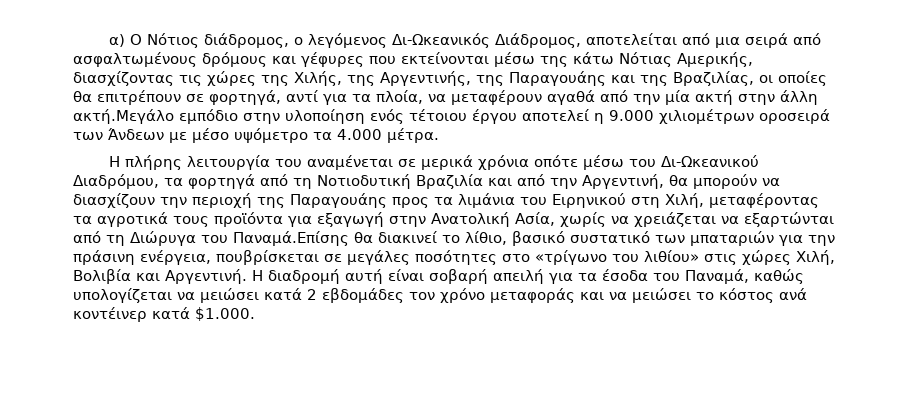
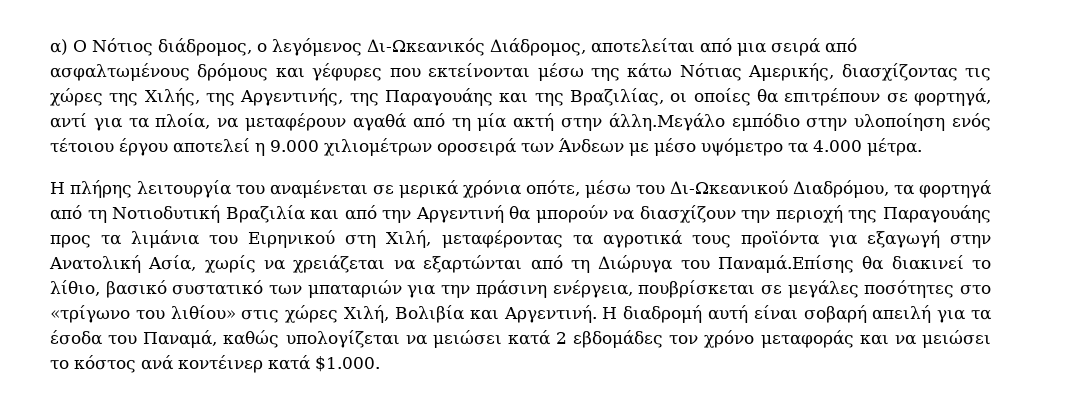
- α) Ο Νότιος διάδρομος, ο λεγόμενος Δι-Ωκεανικός Διάδρομος, αποτελείται από μια σειρά από ασφαλτωμένους δρόμους και γέφυρες που εκτείνονται μέσω της κάτω Νότιας Αμερικής, διασχίζοντας τις χώρες της Χιλής, της Αργεντινής, της Παραγουάης και της Βραζιλίας, οι οποίες θα επιτρέπουν σε φορτηγά, αντί για τα πλοία, να μεταφέρουν αγαθά από την μία ακτή στην άλλη ακτή.Μεγάλο εμπόδιο στην υλοποίηση ενός τέτοιου έργου αποτελεί η 9.000 χιλιομέτρων οροσειρά των Άνδεων με μέσο υψόμετρο τα 4.000 μέτρα.
+ α) Ο Νότιος διάδρομος, ο λεγόμενος Δι-Ωκεανικός Διάδρομος, αποτελείται από μια σειρά από ασφαλτωμένους δρόμους και γέφυρες που εκτείνονται μέσω της κάτω Νότιας Αμερικής, διασχίζοντας τις χώρες της Χιλής, της Αργεντινής, της Παραγουάης και της Βραζιλίας, οι οποίες θα επιτρέπουν σε φορτηγά, αντί για τα πλοία, να μεταφέρουν αγαθά από τη μία ακτή στην άλλη.Μεγάλο εμπόδιο στην υλοποίηση ενός τέτοιου έργου αποτελεί η 9.000 χιλιομέτρων οροσειρά των Άνδεων με μέσο υψόμετρο τα 4.000 μέτρα.
- Η πλήρης λειτουργία του αναμένεται σε μερικά χρόνια οπότε μέσω του Δι-Ωκεανικού Διαδρόμου, τα φορτηγά από τη Νοτιοδυτική Βραζιλία και από την Αργεντινή, θα μπορούν να διασχίζουν την περιοχή της Παραγουάης προς τα λιμάνια του Ειρηνικού στη Χιλή, μεταφέροντας τα αγροτικά τους προϊόντα για εξαγωγή στην Ανατολική Ασία, χωρίς να χρειάζεται να εξαρτώνται από τη Διώρυγα του Παναμά.Επίσης θα διακινεί το λίθιο, βασικό συστατικό των μπαταριών για την πράσινη ενέργεια, πουβρίσκεται σε μεγάλες ποσότητες στο «τρίγωνο του λιθίου» στις χώρες Χιλή, Βολιβία και Αργεντινή.
+ Η πλήρης λειτουργία του αναμένεται σε μερικά χρόνια οπότε, μέσω του Δι-Ωκεανικού Διαδρόμου, τα φορτηγά από τη Νοτιοδυτική Βραζιλία και από την Αργεντινή θα μπορούν να διασχίζουν την περιοχή της Παραγουάης προς τα λιμάνια του Ειρηνικού στη Χιλή, μεταφέροντας τα αγροτικά τους προϊόντα για εξαγωγή στην Ανατολική Ασία, χωρίς να χρειάζεται να εξαρτώνται από τη Διώρυγα του Παναμά.Επίσης θα διακινεί το λίθιο, βασικό συστατικό των μπαταριών για την πράσινη ενέργεια, πουβρίσκεται σε μεγάλες ποσότητες στο «τρίγωνο του λιθίου» στις χώρες Χιλή, Βολιβία και Αργεντινή.

